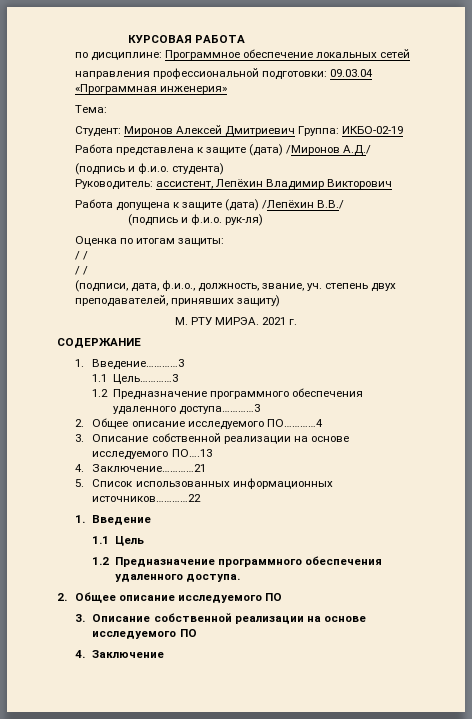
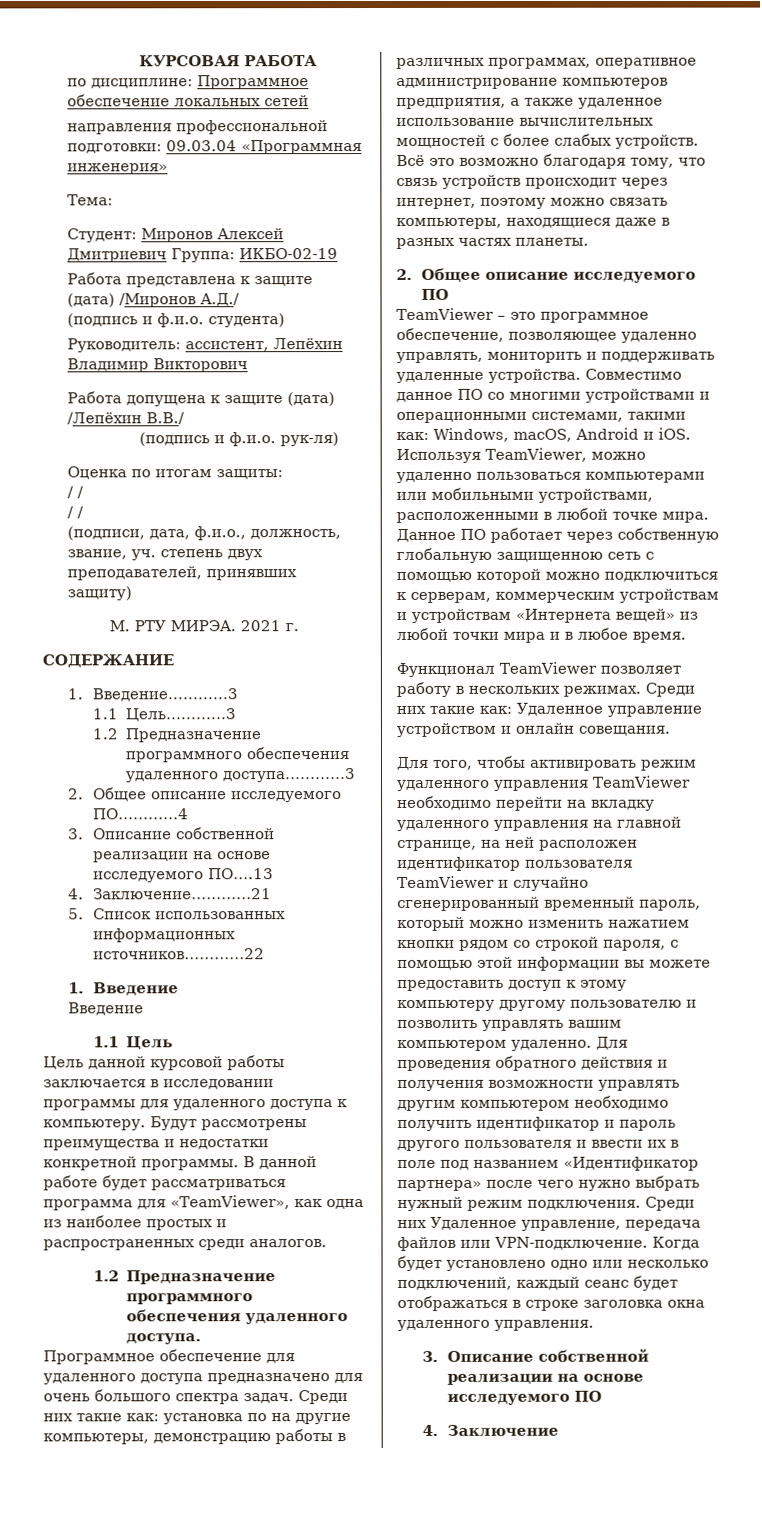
  1. Введение
+ Введение
+ Цель данной курсовой работы заключается в исследовании программы для удаленного доступа к компьютеру. Будут рассмотрены преимущества и недостатки конкретной программы. В данной работе будет рассматриваться программа для «TeamViewer», как одна из наиболее простых и распространенных среди аналогов.
+ Программное обеспечение для удаленного доступа предназначено для очень большого спектра задач. Среди них такие как: установка по на другие компьютеры, демонстрацию работы в различных программах, оперативное администрирование компьютеров предприятия, а также удаленное использование вычислительных мощностей с более слабых устройств. Всё это возможно благодаря тому, что связь устройств происходит через интернет, поэтому можно связать компьютеры, находящиеся даже в разных частях планеты.
+ TeamViewer – это программное обеспечение, позволяющее удаленно управлять, мониторить и поддерживать удаленные устройства. Совместимо данное ПО со многими устройствами и операционными системами, такими как: Windows, macOS, Android и iOS. Используя TeamViewer, можно удаленно пользоваться компьютерами или мобильными устройствами, расположенными в любой точке мира. Данное ПО работает через собственную глобальную защищенною сеть с помощью которой можно подключиться к серверам, коммерческим устройствам и устройствам «Интернета вещей» из любой точки мира и в любое время.
+ Функционал TeamViewer позволяет работу в нескольких режимах. Среди них такие как: Удаленное управление устройством и онлайн совещания.
+ Для того, чтобы активировать режим удаленного управления TeamViewer необходимо перейти на вкладку удаленного управления на главной странице, на ней расположен идентификатор пользователя TeamViewer и случайно сгенерированный временный пароль, который можно изменить нажатием кнопки рядом со строкой пароля, с помощью этой информации вы можете предоставить доступ к этому компьютеру другому пользователю и позволить управлять вашим компьютером удаленно. Для проведения обратного действия и получения возможности управлять другим компьютером необходимо получить идентификатор и пароль другого пользователя и ввести их в поле под названием «Идентификатор партнера» после чего нужно выбрать нужный режим подключения. Среди них Удаленное управление, передача файлов или VPN-подключение. Когда будет установлено одно или несколько подключений, каждый сеанс будет отображаться в строке заголовка окна удаленного управления.

